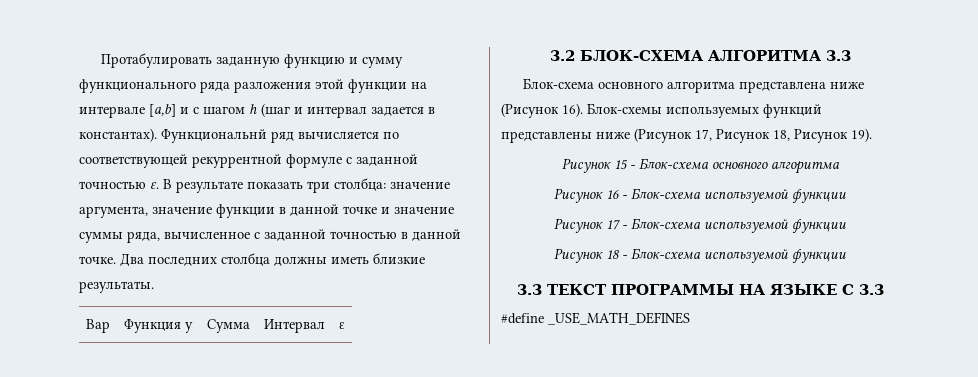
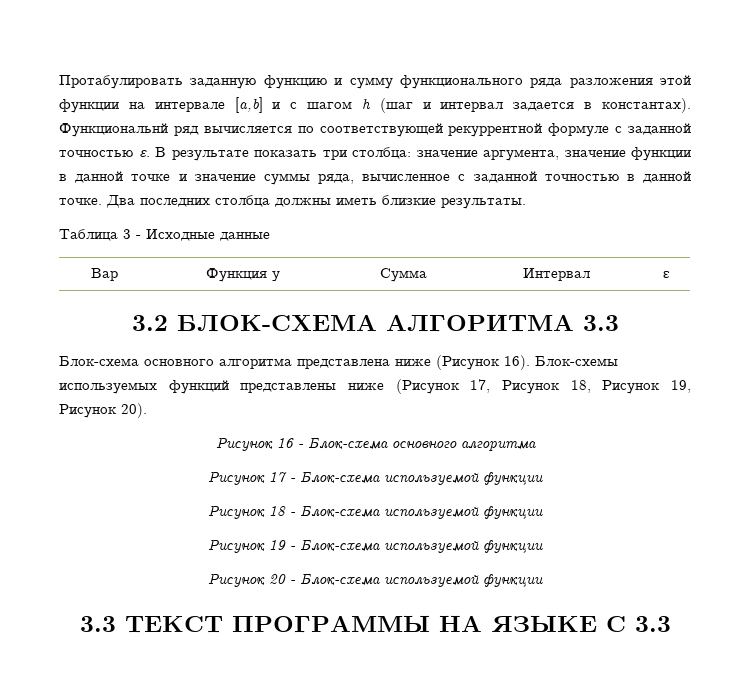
+ Таблица 3 - Исходные данные
- Блок-схемы используемых функций представлены ниже (Рисунок 17, Рисунок 18, Рисунок 19).
- Рисунок 15 - Блок-схема основного алгоритма
+ Блок-схемы используемых функций представлены ниже (Рисунок 17, Рисунок 18, Рисунок 19, Рисунок 20).
- Рисунок 16 - Блок-схема используемой функции
+ Рисунок 16 - Блок-схема основного алгоритма
+ Рисунок 19 - Блок-схема используемой функции
+ Рисунок 20 - Блок-схема используемой функции
- #define _USE_MATH_DEFINES

